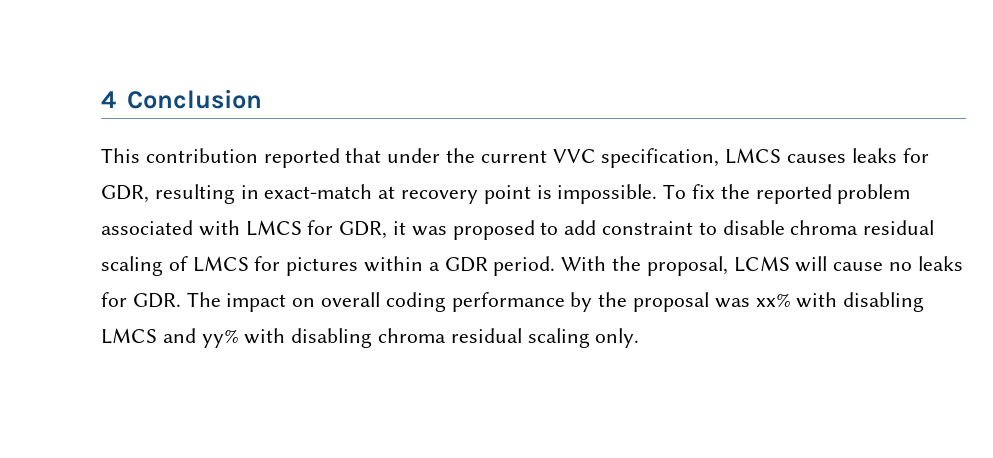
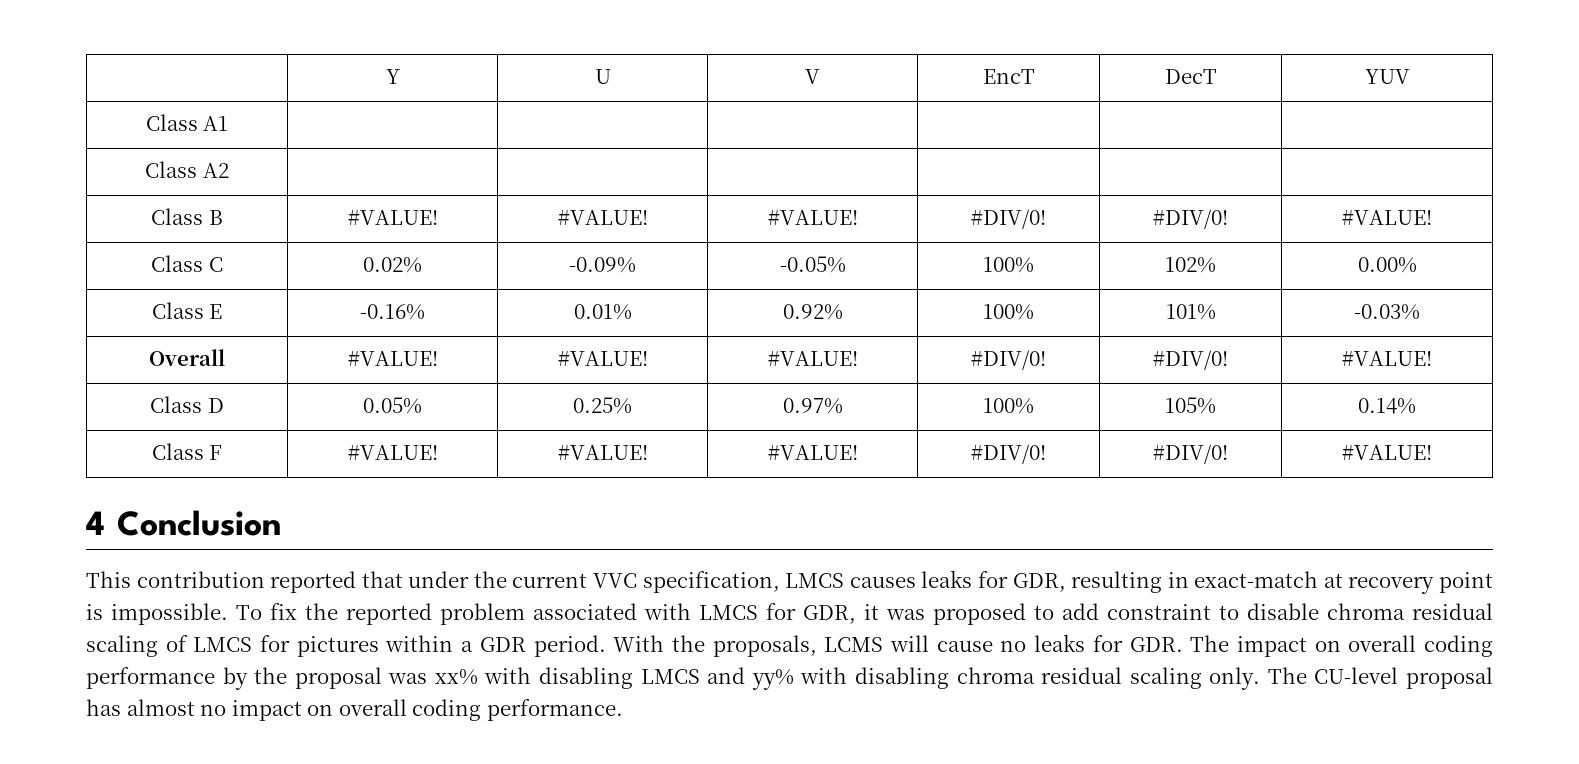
+ | Y | U | V | EncT | DecT | YUV
+ Class A1 | | | | | |
+ Class A2 | | | | | |
+ Class B | #VALUE! | #VALUE! | #VALUE! | #DIV/0! | #DIV/0! | #VALUE!
+ Class C | 0.02% | -0.09% | -0.05% | 100% | 102% | 0.00%
+ Class E | -0.16% | 0.01% | 0.92% | 100% | 101% | -0.03%
+ Overall | #VALUE! | #VALUE! | #VALUE! | #DIV/0! | #DIV/0! | #VALUE!
+ Class D | 0.05% | 0.25% | 0.97% | 100% | 105% | 0.14%
+ Class F | #VALUE! | #VALUE! | #VALUE! | #DIV/0! | #DIV/0! | #VALUE!
- With the proposal, LCMS will cause no leaks for GDR. The impact on overall coding performance by the proposal was xx% with disabling LMCS and yy% with disabling chroma residual scaling only.
+ With the proposals, LCMS will cause no leaks for GDR. The impact on overall coding performance by the proposal was xx% with disabling LMCS and yy% with disabling chroma residual scaling only.
+ The CU-level proposal has almost no impact on overall coding performance.

